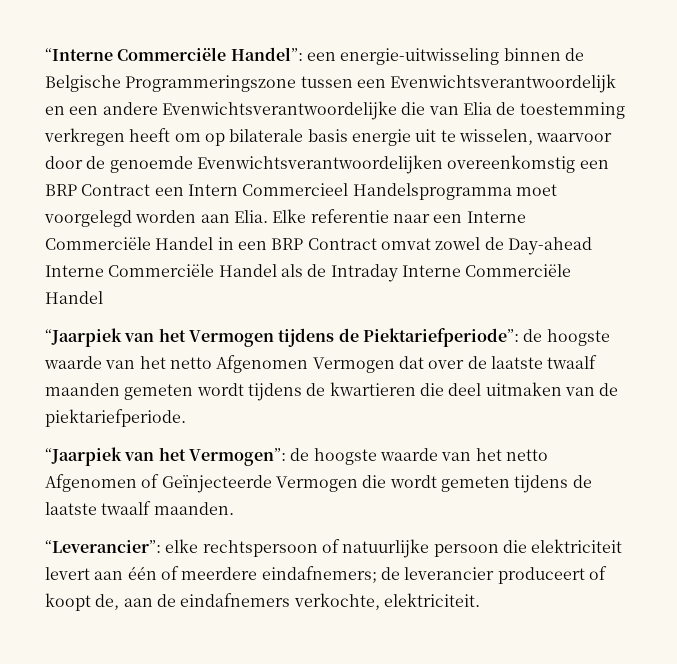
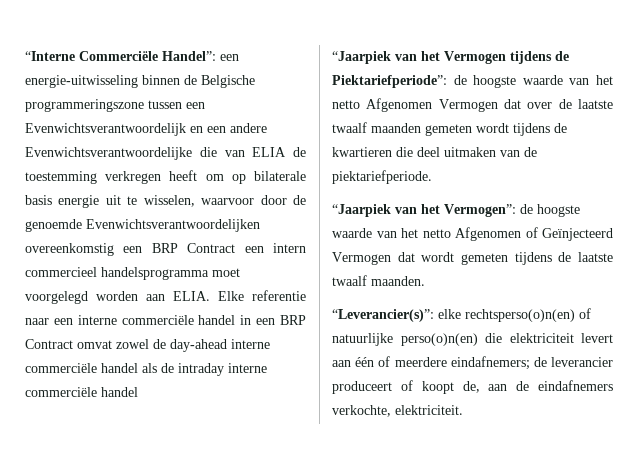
- “Interne Commerciële Handel”: een energie-uitwisseling binnen de Belgische Programmeringszone tussen een Evenwichtsverantwoordelijk en een andere Evenwichtsverantwoordelijke die van Elia de toestemming verkregen heeft om op bilaterale basis energie uit te wisselen, waarvoor door de genoemde Evenwichtsverantwoordelijken overeenkomstig een BRP Contract een Intern Commercieel Handelsprogramma moet voorgelegd worden aan Elia.
+ “Interne Commerciële Handel”: een energie-uitwisseling binnen de Belgische programmeringszone tussen een Evenwichtsverantwoordelijk en een andere Evenwichtsverantwoordelijke die van ELIA de toestemming verkregen heeft om op bilaterale basis energie uit te wisselen, waarvoor door de genoemde Evenwichtsverantwoordelijken overeenkomstig een BRP Contract een intern commercieel handelsprogramma moet voorgelegd worden aan ELIA.
- Elke referentie naar een Interne Commerciële Handel in een BRP Contract omvat zowel de Day-ahead Interne Commerciële Handel als de Intraday Interne Commerciële Handel
+ Elke referentie naar een interne commerciële handel in een BRP Contract omvat zowel de day-ahead interne commerciële handel als de intraday interne commerciële handel
- “Jaarpiek van het Vermogen”: de hoogste waarde van het netto Afgenomen of Geïnjecteerde Vermogen die wordt gemeten tijdens de laatste twaalf maanden.
+ “Jaarpiek van het Vermogen”: de hoogste waarde van het netto Afgenomen of Geïnjecteerd Vermogen dat wordt gemeten tijdens de laatste twaalf maanden.
- “Leverancier”: elke rechtspersoon of natuurlijke persoon die elektriciteit levert aan één of meerdere eindafnemers; de leverancier produceert of koopt de, aan de eindafnemers verkochte, elektriciteit.
+ “Leverancier(s)”: elke rechtsperso(o)n(en) of natuurlijke perso(o)n(en) die elektriciteit levert aan één of meerdere eindafnemers; de leverancier produceert of koopt de, aan de eindafnemers verkochte, elektriciteit.

